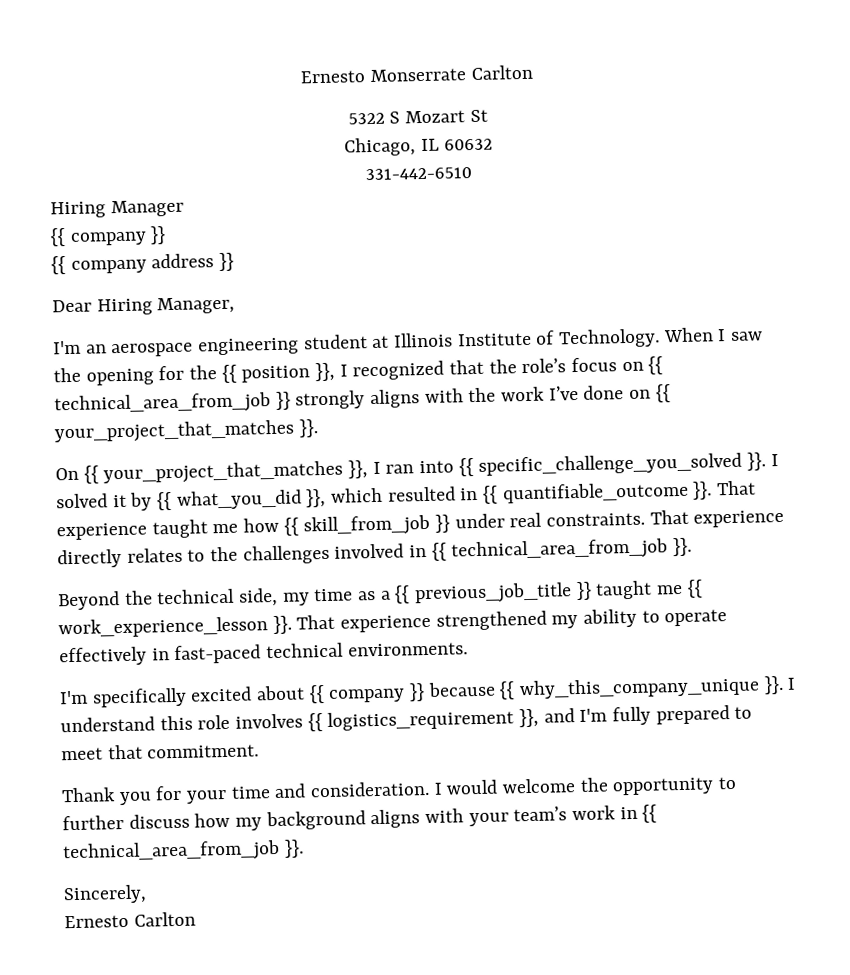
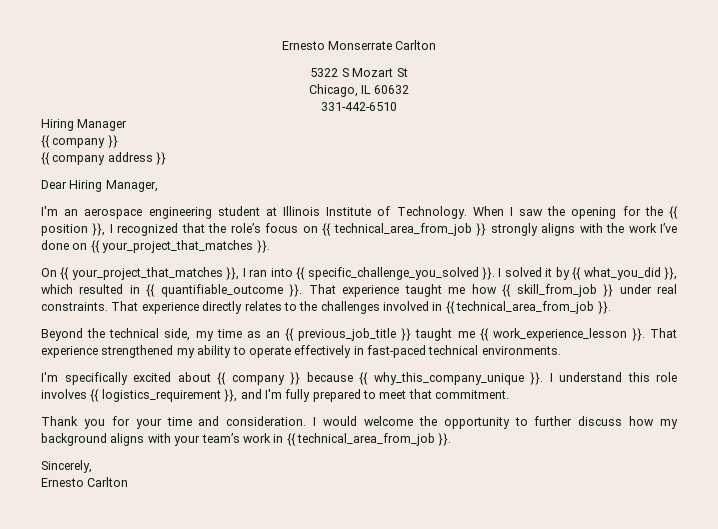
- Beyond the technical side, my time as a {{ previous_job_title }} taught me {{ work_experience_lesson }}.
+ Beyond the technical side, my time as an {{ previous_job_title }} taught me {{ work_experience_lesson }}.

